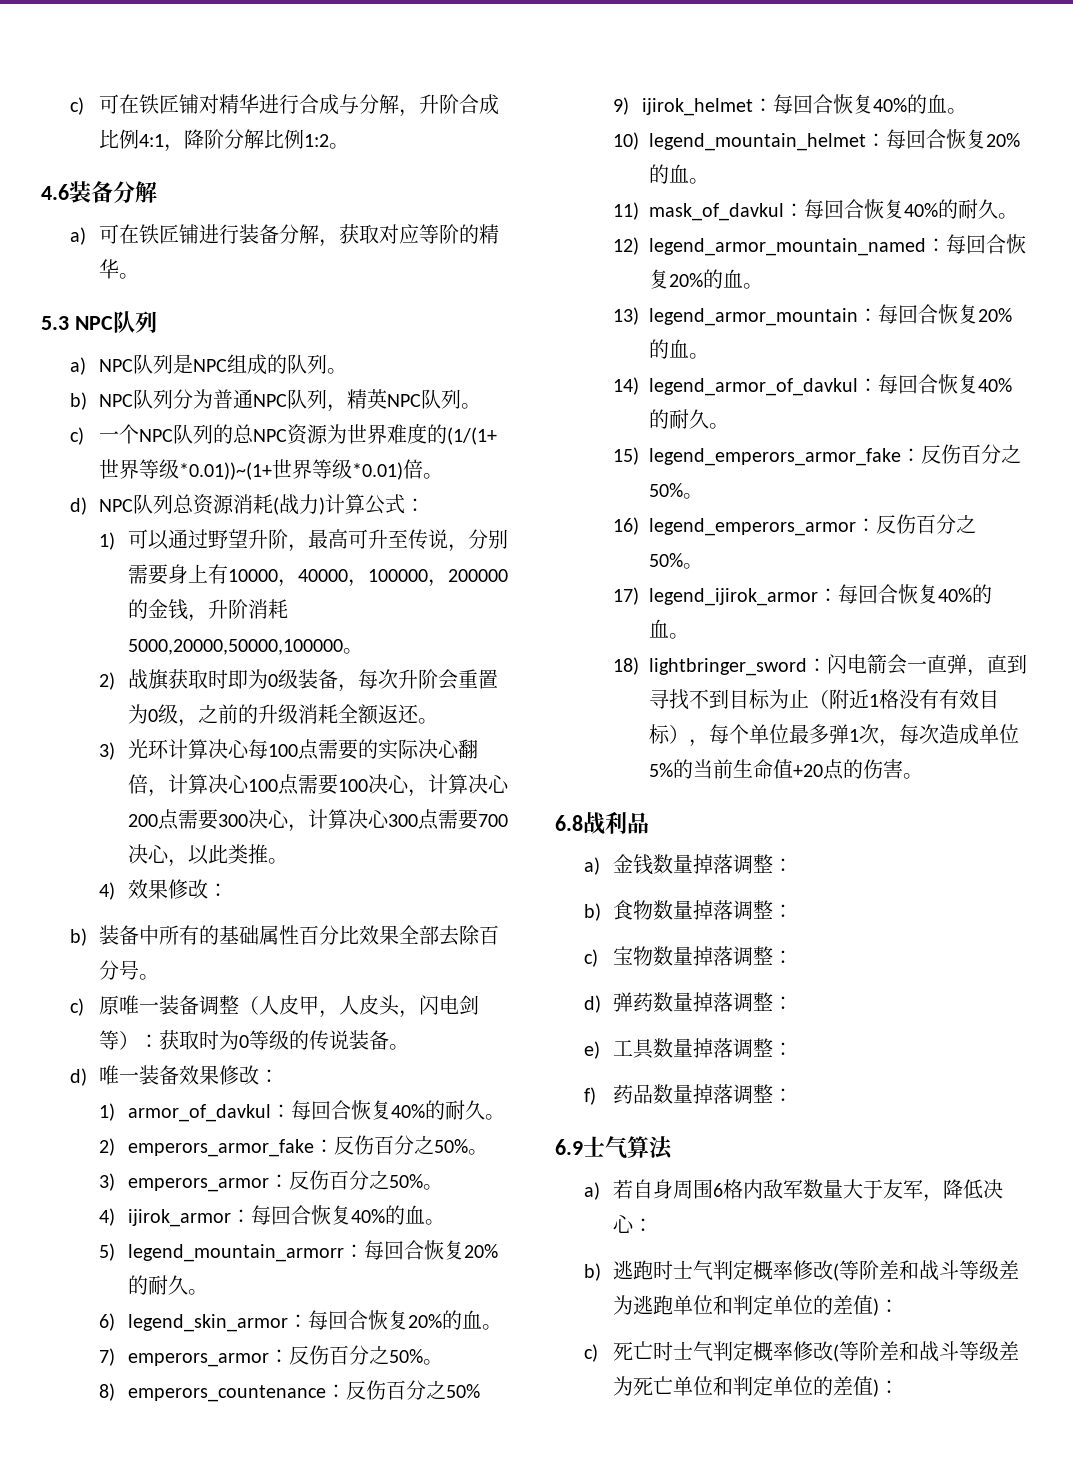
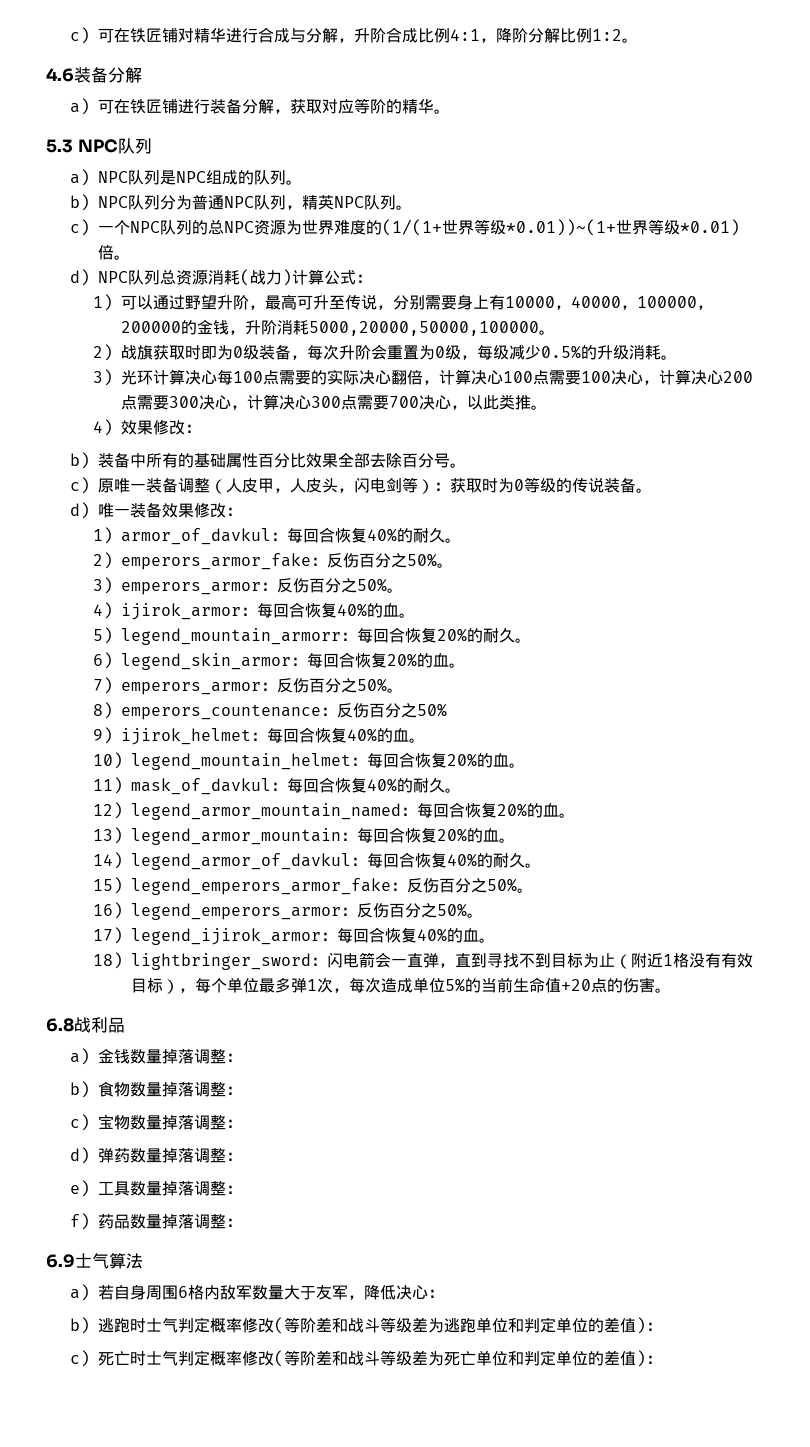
- 2)战旗获取时即为0级装备，每次升阶会重置为0级，之前的升级消耗全额返还。
+ 2)战旗获取时即为0级装备，每次升阶会重置为0级，每级减少0.5%的升级消耗。

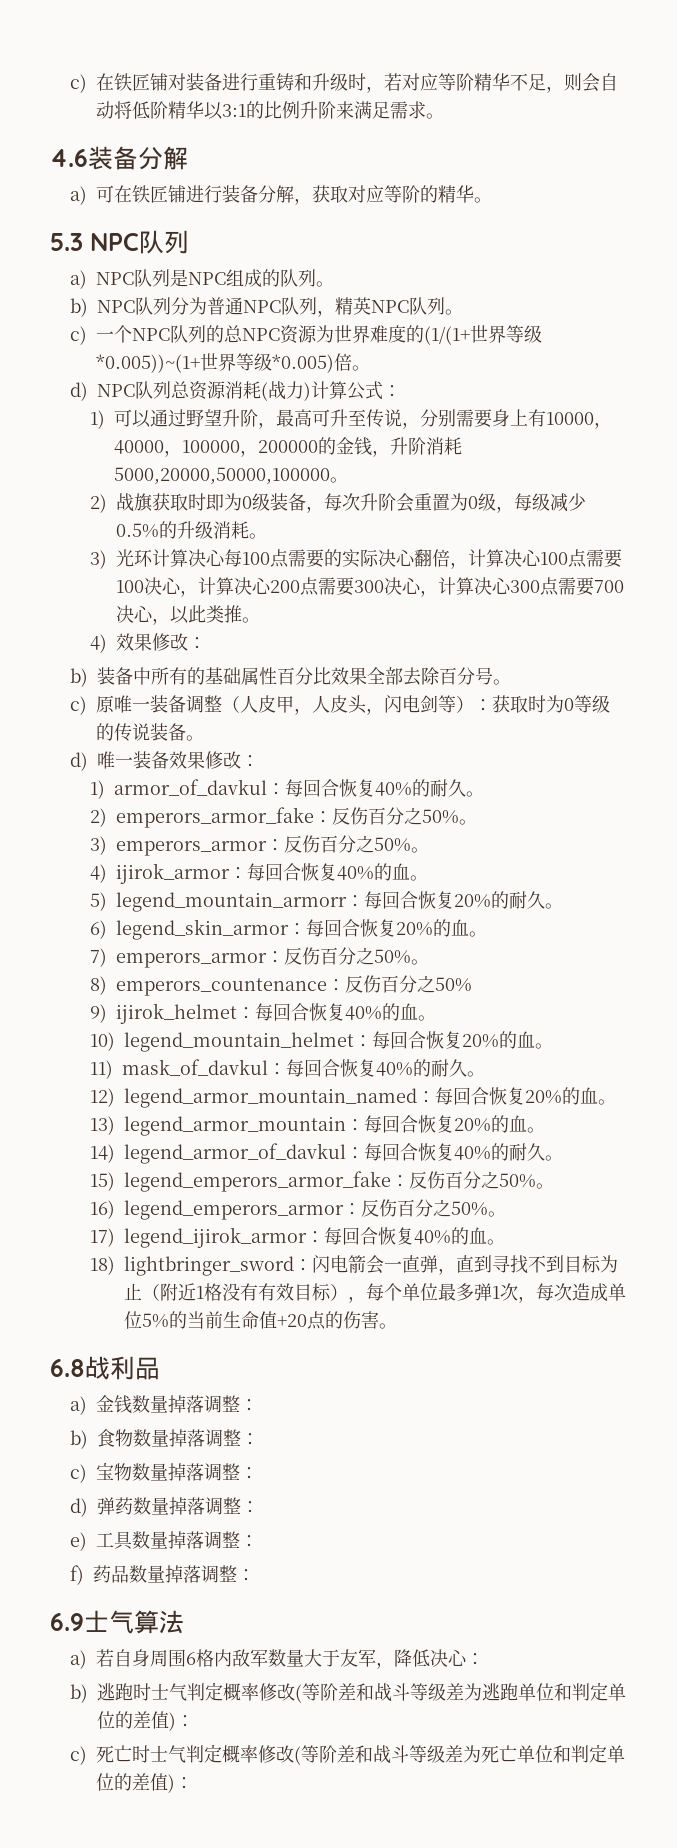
- c)可在铁匠铺对精华进行合成与分解，升阶合成比例4:1，降阶分解比例1:2。
+ c)在铁匠铺对装备进行重铸和升级时，若对应等阶精华不足，则会自动将低阶精华以3:1的比例升阶来满足需求。
- c)一个NPC队列的总NPC资源为世界难度的(1/(1+世界等级*0.01))~(1+世界等级*0.01)倍。
+ c)一个NPC队列的总NPC资源为世界难度的(1/(1+世界等级*0.005))~(1+世界等级*0.005)倍。

